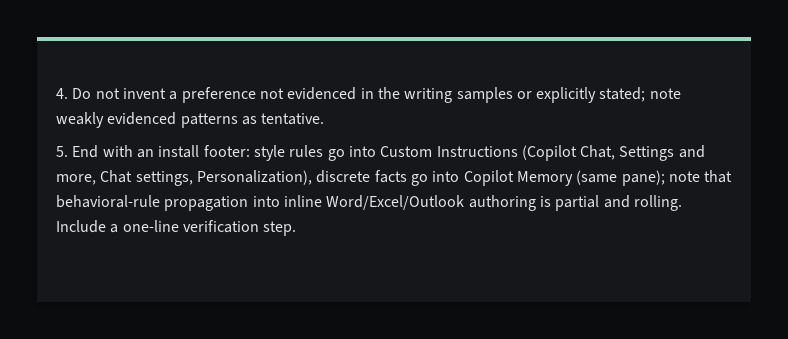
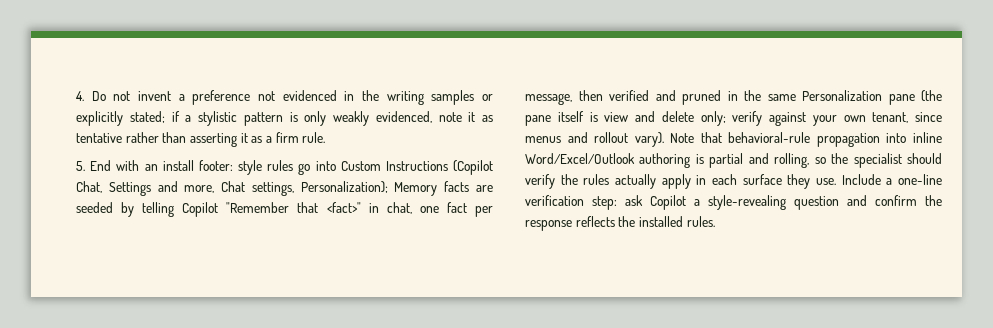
- 4. Do not invent a preference not evidenced in the writing samples or explicitly stated; note weakly evidenced patterns as tentative.
+ 4. Do not invent a preference not evidenced in the writing samples or explicitly stated; if a stylistic pattern is only weakly evidenced, note it as tentative rather than asserting it as a firm rule.
- 5. End with an install footer: style rules go into Custom Instructions (Copilot Chat, Settings and more, Chat settings, Personalization), discrete facts go into Copilot Memory (same pane); note that behavioral-rule propagation into inline Word/Excel/Outlook authoring is partial and rolling. Include a one-line verification step.
+ 5. End with an install footer: style rules go into Custom Instructions (Copilot Chat, Settings and more, Chat settings, Personalization); Memory facts are seeded by telling Copilot "Remember that <fact>" in chat, one fact per message, then verified and pruned in the same Personalization pane (the pane itself is view and delete only; verify against your own tenant, since menus and rollout vary). Note that behavioral-rule propagation into inline Word/Excel/Outlook authoring is partial and rolling, so the specialist should verify the rules actually apply in each surface they use. Include a one-line verification step: ask Copilot a style-revealing question and confirm the response reflects the installed rules.

